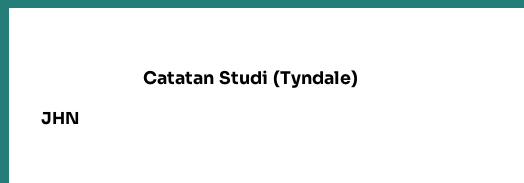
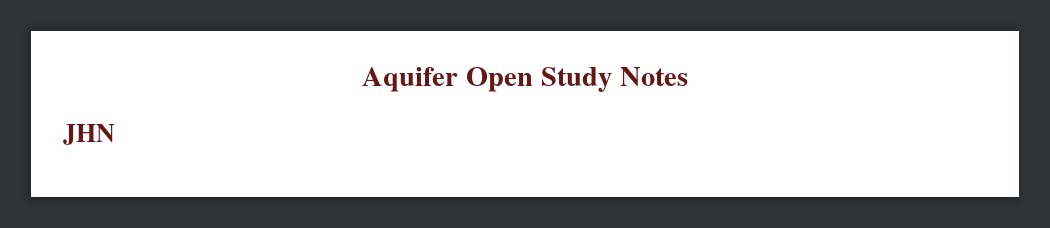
- Catatan Studi (Tyndale)
+ Aquifer Open Study Notes

